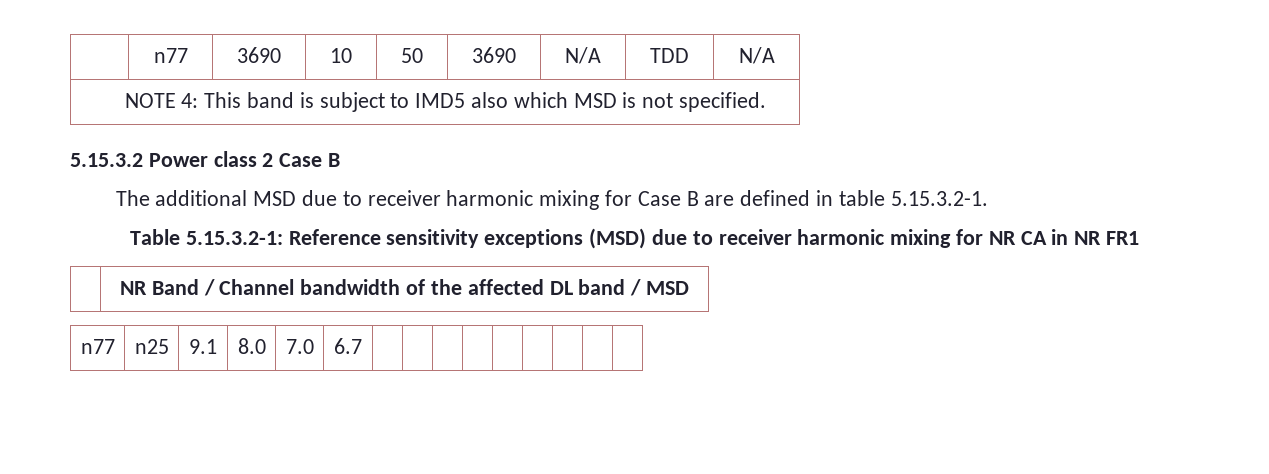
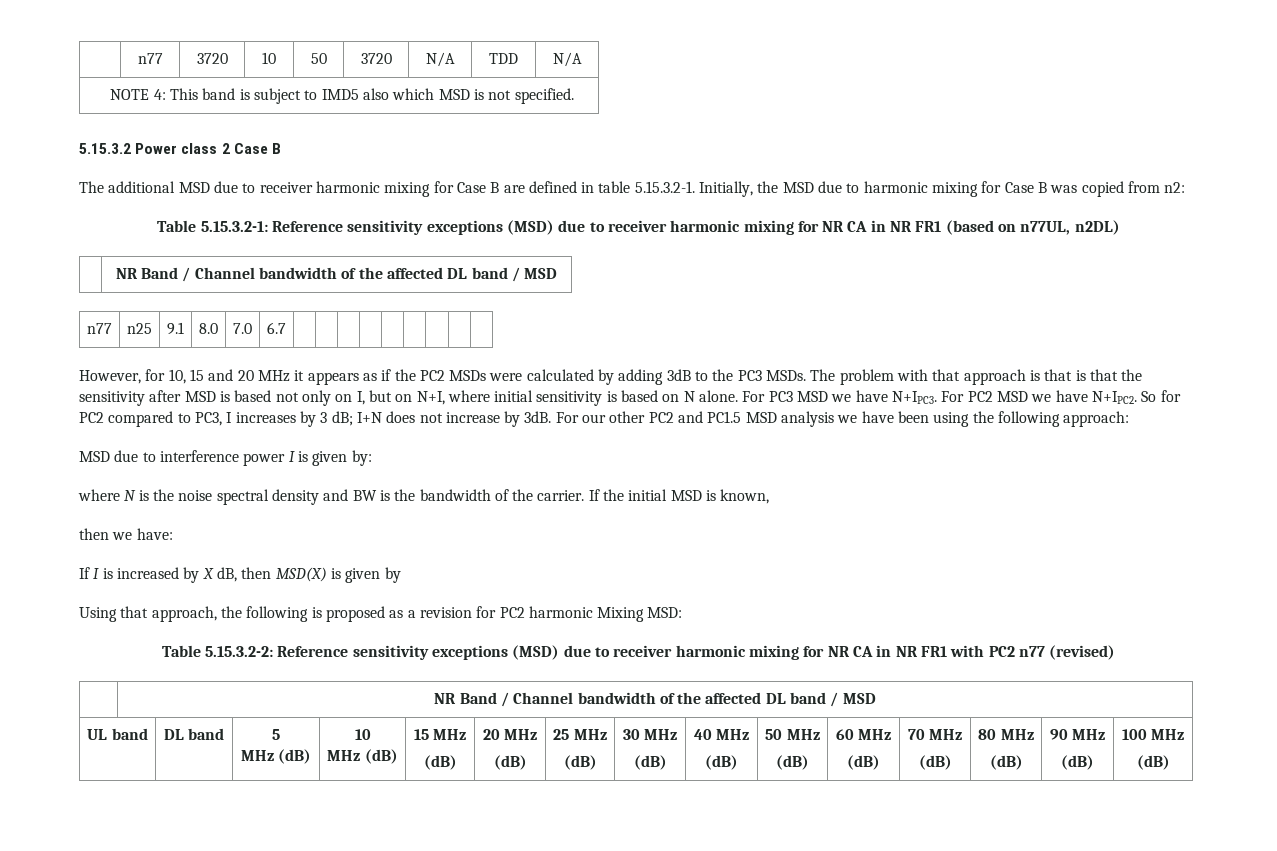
- | n77 | 3690 | 10 | 50 | 3690 | N/A | TDD | N/A
+ | n77 | 3720 | 10 | 50 | 3720 | N/A | TDD | N/A
- The additional MSD due to receiver harmonic mixing for Case B are defined in table 5.15.3.2-1.
+ The additional MSD due to receiver harmonic mixing for Case B are defined in table 5.15.3.2-1. Initially, the MSD due to harmonic mixing for Case B was copied from n2:
- Table 5.15.3.2-1: Reference sensitivity exceptions (MSD) due to receiver harmonic mixing for NR CA in NR FR1
+ Table 5.15.3.2-1: Reference sensitivity exceptions (MSD) due to receiver harmonic mixing for NR CA in NR FR1 (based on n77UL, n2DL)
+ However, for 10, 15 and 20 MHz it appears as if the PC2 MSDs were calculated by adding 3dB to the PC3 MSDs. The problem with that approach is that is that the sensitivity after MSD is based not only on I, but on N+I, where initial sensitivity is based on N alone. For PC3 MSD we have N+IPC3. For PC2 MSD we have N+IPC2. So for PC2 compared to PC3, I increases by 3 dB; I+N does not increase by 3dB. For our other PC2 and PC1.5 MSD analysis we have been using the following approach:
+ MSD due to interference power I is given by:
+ where N is the noise spectral density and BW is the bandwidth of the carrier. If the initial MSD is known,
+ then we have:
+ If I is increased by X dB, then MSD(X) is given by
+ Using that approach, the following is proposed as a revision for PC2 harmonic Mixing MSD:
+ Table 5.15.3.2-2: Reference sensitivity exceptions (MSD) due to receiver harmonic mixing for NR CA in NR FR1 with PC2 n77 (revised)
+ | NR Band / Channel bandwidth of the affected DL band / MSD
+ UL band | DL band | 5
+ MHz (dB) | 10
+ MHz (dB) | 15 MHz
+ (dB) | 20 MHz
+ (dB) | 25 MHz
+ (dB) | 30 MHz
+ (dB) | 40 MHz
+ (dB) | 50 MHz
+ (dB) | 60 MHz
+ (dB) | 70 MHz
+ (dB) | 80 MHz
+ (dB) | 90 MHz
+ (dB) | 100 MHz
+ (dB)

